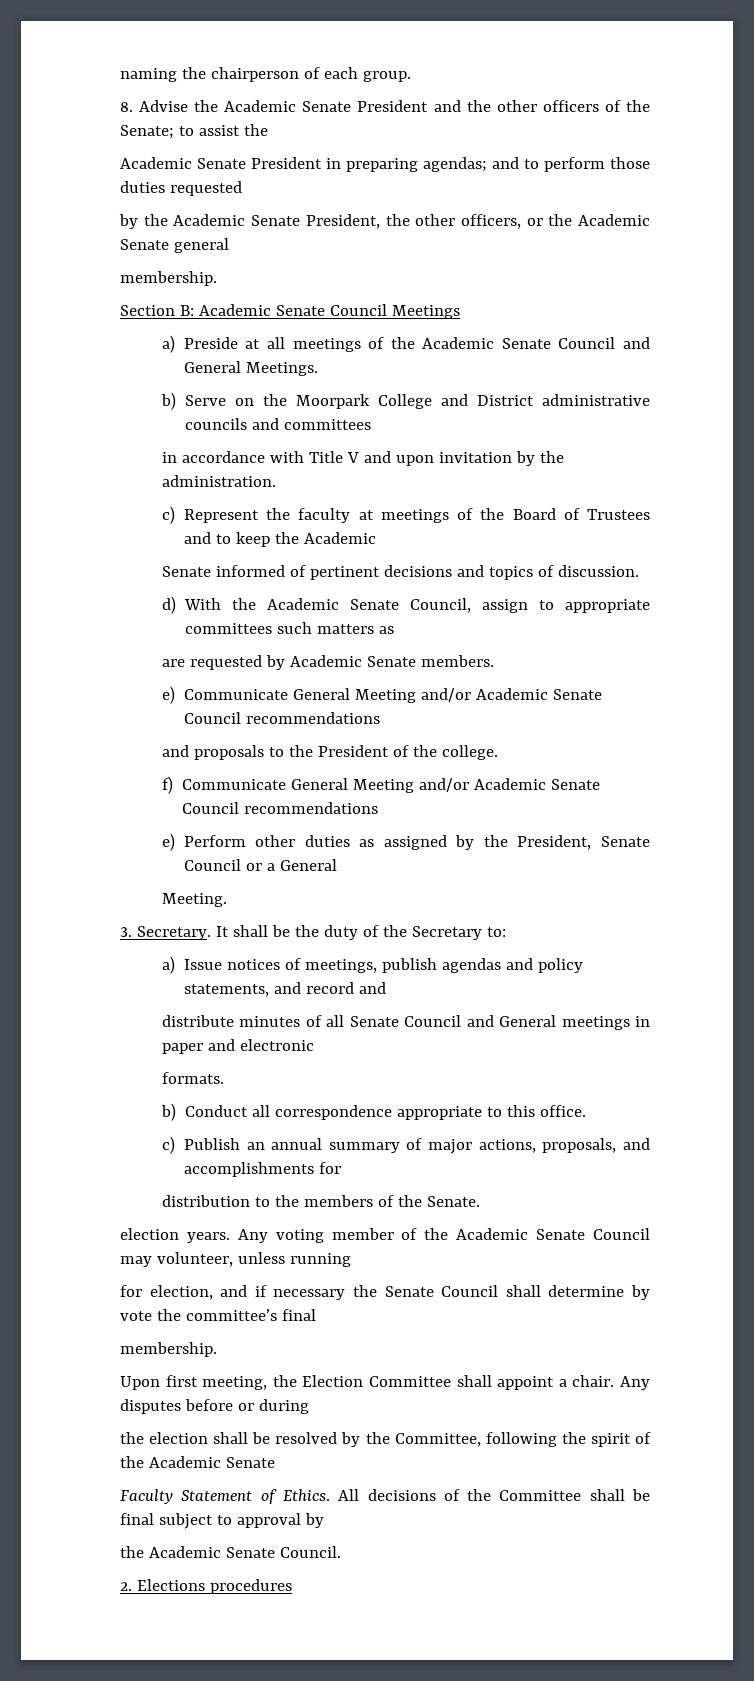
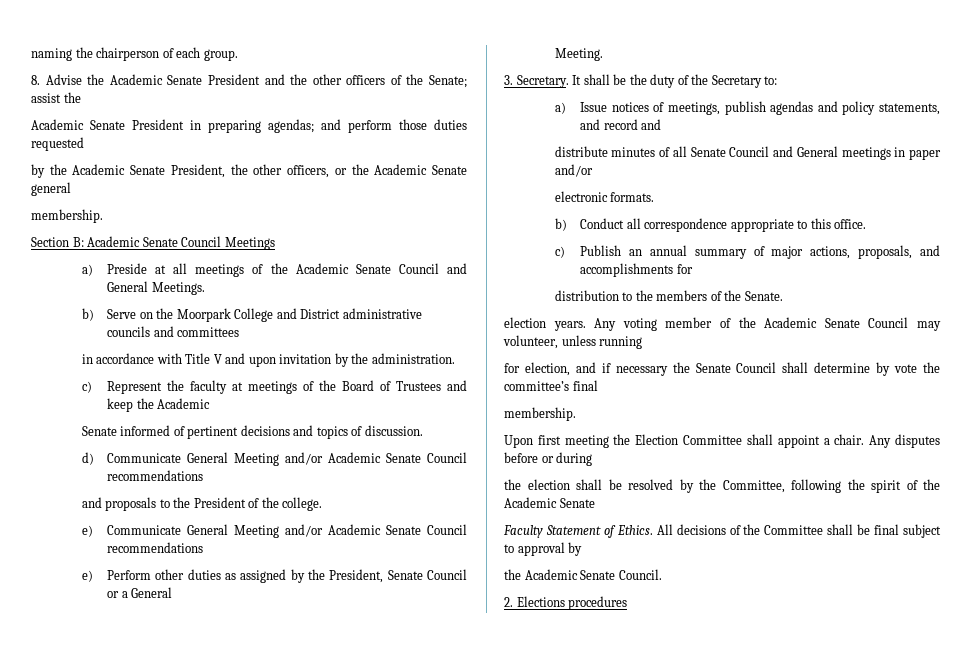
- 8. Advise the Academic Senate President and the other officers of the Senate; to assist the
+ 8. Advise the Academic Senate President and the other officers of the Senate; assist the
- Academic Senate President in preparing agendas; and to perform those duties requested
+ Academic Senate President in preparing agendas; and perform those duties requested
- c) Represent the faculty at meetings of the Board of Trustees and to keep the Academic
+ c) Represent the faculty at meetings of the Board of Trustees and keep the Academic
- d) With the Academic Senate Council, assign to appropriate committees such matters as
- are requested by Academic Senate members.
- e) Communicate General Meeting and/or Academic Senate Council recommendations
+ d) Communicate General Meeting and/or Academic Senate Council recommendations
- f) Communicate General Meeting and/or Academic Senate Council recommendations
+ e) Communicate General Meeting and/or Academic Senate Council recommendations
- distribute minutes of all Senate Council and General meetings in paper and electronic
- formats.
+ distribute minutes of all Senate Council and General meetings in paper and/or
+ electronic formats.
- Upon first meeting, the Election Committee shall appoint a chair.
+ Upon first meeting the Election Committee shall appoint a chair.

